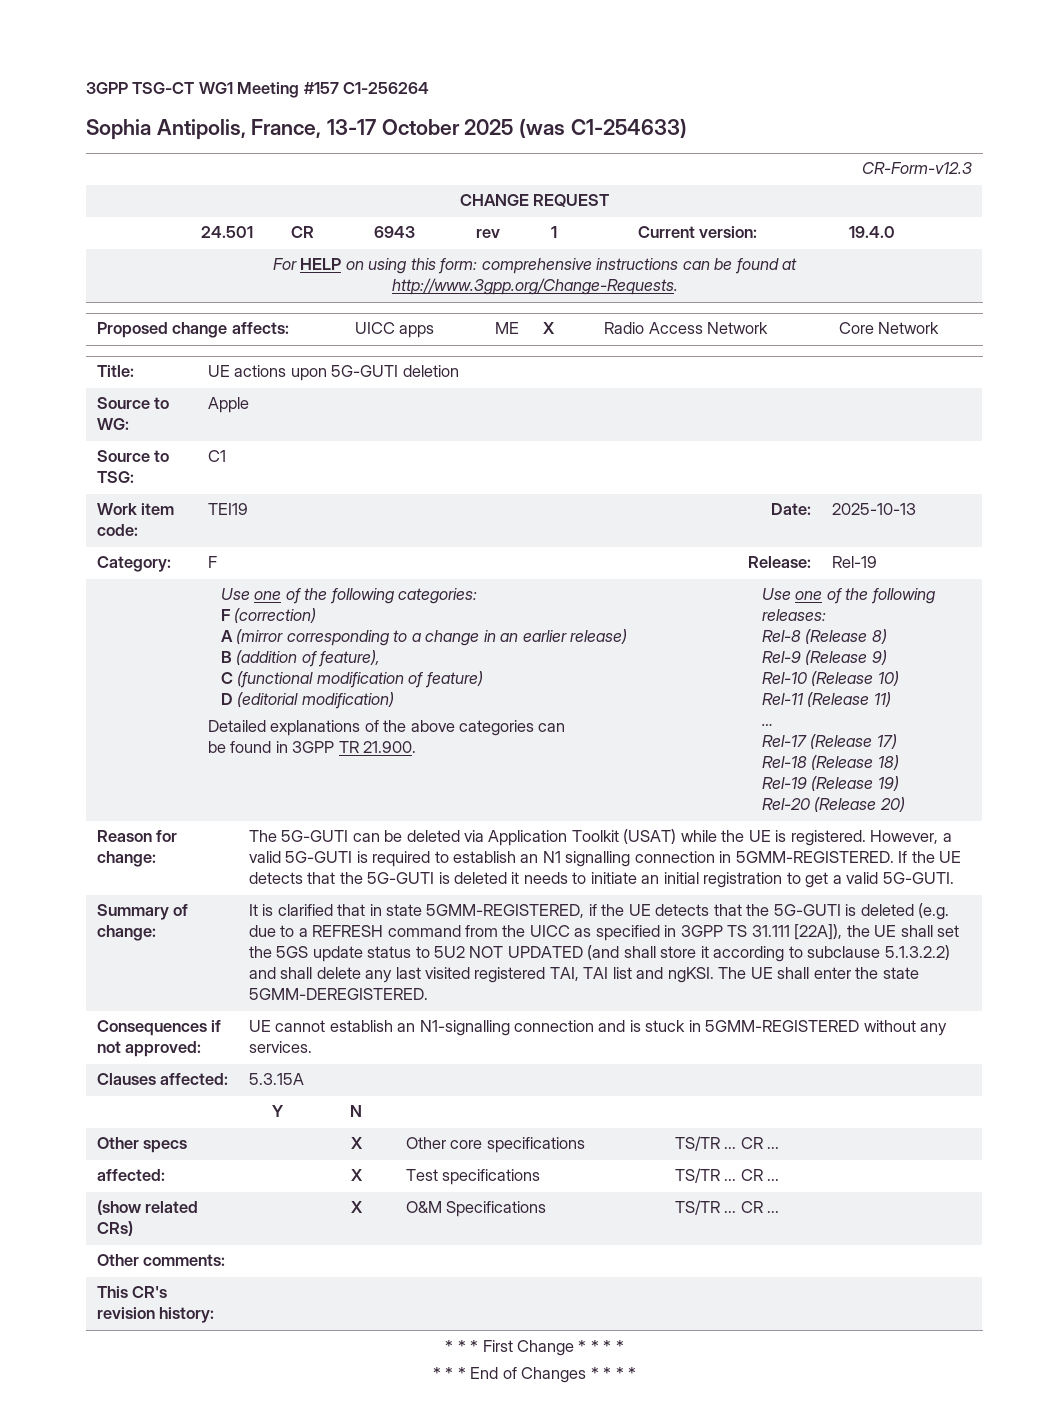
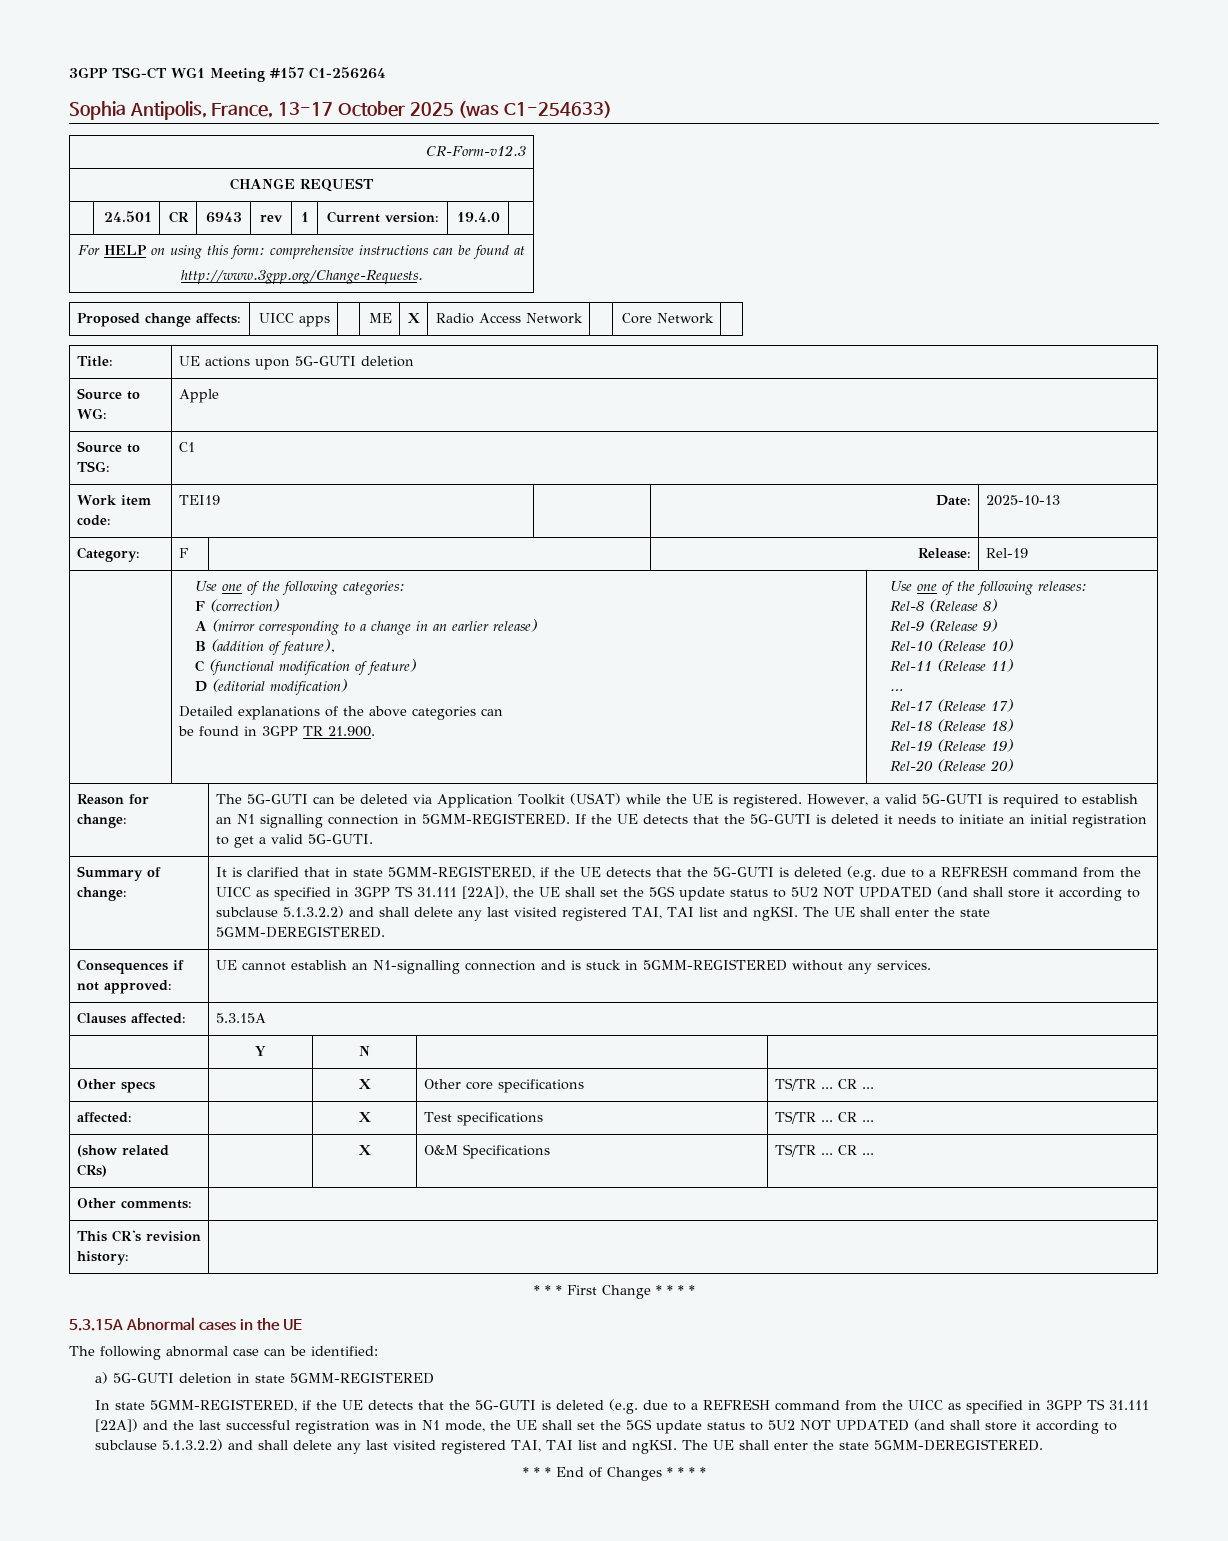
+ 5.3.15A Abnormal cases in the UE
+ The following abnormal case can be identified:
+ a) 5G-GUTI deletion in state 5GMM-REGISTERED
+ In state 5GMM-REGISTERED, if the UE detects that the 5G-GUTI is deleted (e.g. due to a REFRESH command from the UICC as specified in 3GPP TS 31.111 [22A]) and the last successful registration was in N1 mode, the UE shall set the 5GS update status to 5U2 NOT UPDATED (and shall store it according to subclause 5.1.3.2.2) and shall delete any last visited registered TAI, TAI list and ngKSI. The UE shall enter the state 5GMM-DEREGISTERED.

